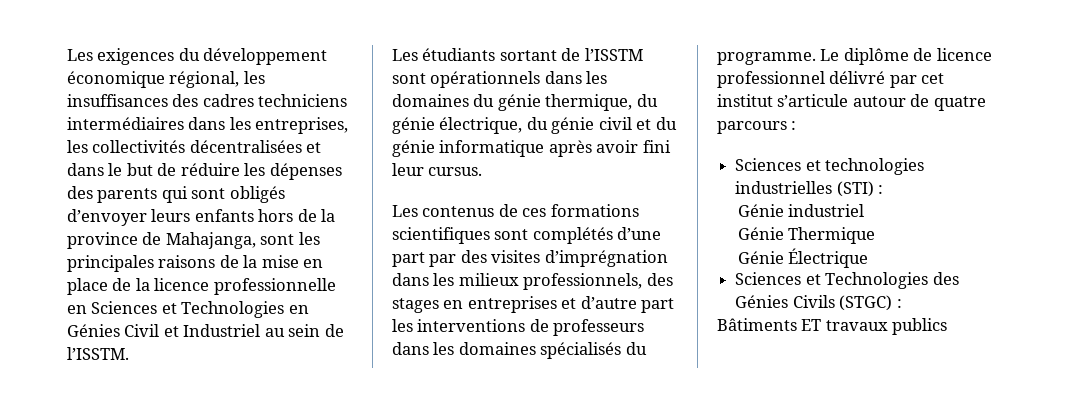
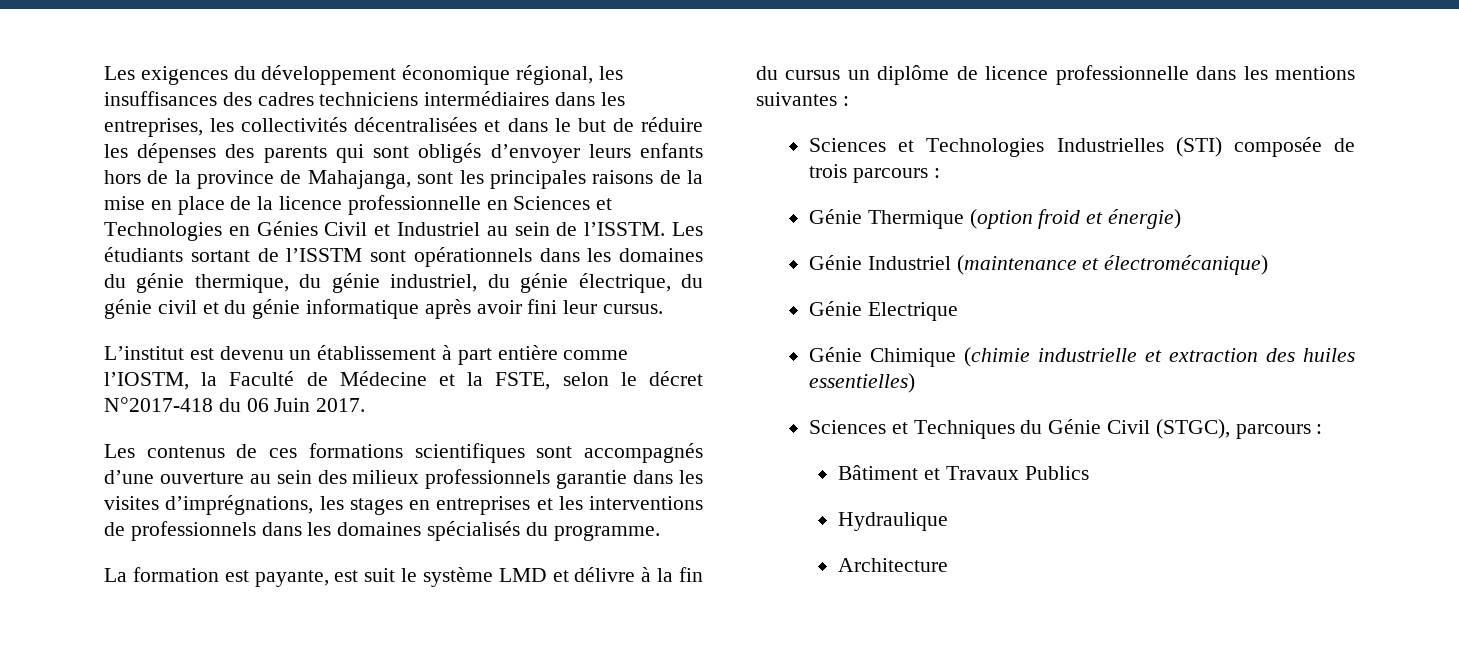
- Les exigences du développement économique régional, les insuffisances des cadres techniciens intermédiaires dans les entreprises, les collectivités décentralisées et dans le but de réduire les dépenses des parents qui sont obligés d’envoyer leurs enfants hors de la province de Mahajanga, sont les principales raisons de la mise en place de la licence professionnelle en Sciences et Technologies en Génies Civil et Industriel au sein de l’ISSTM.
- Les étudiants sortant de l’ISSTM sont opérationnels dans les domaines du génie thermique, du génie électrique, du génie civil et du génie informatique après avoir fini leur cursus.
+ Les exigences du développement économique régional, les insuffisances des cadres techniciens intermédiaires dans les entreprises, les collectivités décentralisées et dans le but de réduire les dépenses des parents qui sont obligés d’envoyer leurs enfants hors de la province de Mahajanga, sont les principales raisons de la mise en place de la licence professionnelle en Sciences et Technologies en Génies Civil et Industriel au sein de l’ISSTM. Les étudiants sortant de l’ISSTM sont opérationnels dans les domaines du génie thermique, du génie industriel, du génie électrique, du génie civil et du génie informatique après avoir fini leur cursus.
+ L’institut est devenu un établissement à part entière comme l’IOSTM, la Faculté de Médecine et la FSTE, selon le décret N°2017-418 du 06 Juin 2017.
- Les contenus de ces formations scientifiques sont complétés d’une part par des visites d’imprégnation dans les milieux professionnels, des stages en entreprises et d’autre part les interventions de professeurs dans les domaines spécialisés du programme. Le diplôme de licence professionnel délivré par cet institut s’articule autour de quatre parcours :
- Sciences et technologies industrielles (STI) :
- Génie industriel
- Génie Thermique
- Génie Électrique
- Sciences et Technologies des Génies Civils (STGC) :
- Bâtiments ET travaux publics
+ Les contenus de ces formations scientifiques sont accompagnés d’une ouverture au sein des milieux professionnels garantie dans les visites d’imprégnations, les stages en entreprises et les interventions de professionnels dans les domaines spécialisés du programme.
+ La formation est payante, est suit le système LMD et délivre à la fin du cursus un diplôme de licence professionnelle dans les mentions suivantes :
+ Sciences et Technologies Industrielles (STI) composée de trois parcours :
+ Génie Thermique (option froid et énergie)
+ Génie Industriel (maintenance et électromécanique)
+ Génie Electrique
+ Génie Chimique (chimie industrielle et extraction des huiles essentielles)
+ Sciences et Techniques du Génie Civil (STGC), parcours :
+ Bâtiment et Travaux Publics
+ Hydraulique
+ Architecture

